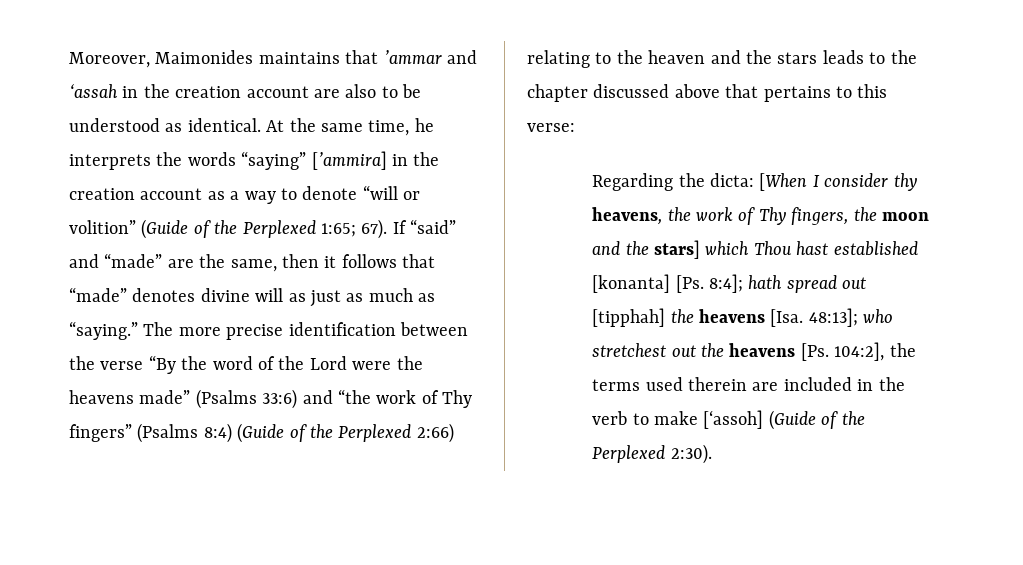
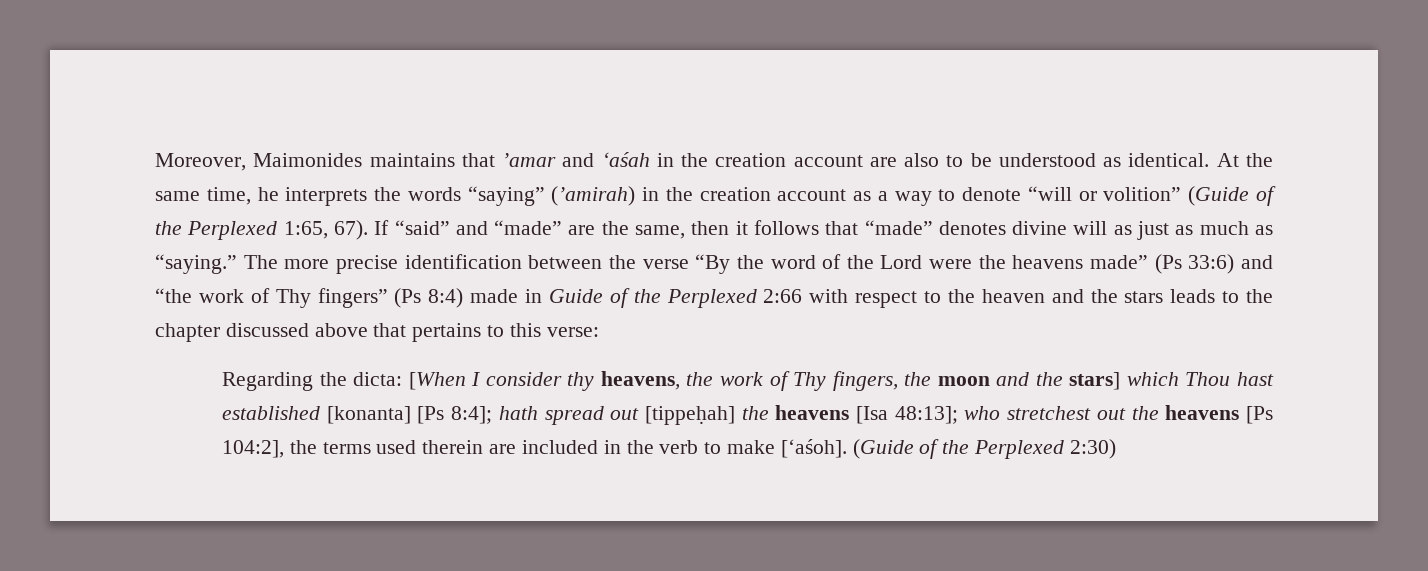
- Moreover, Maimonides maintains that ’ammar and ‘assah in the creation account are also to be understood as identical.
+ Moreover, Maimonides maintains that ’amar and ‘aśah in the creation account are also to be understood as identical.
- At the same time, he interprets the words “saying” [’ammira] in the creation account as a way to denote “will or volition” (Guide of the Perplexed 1:65; 67).
+ At the same time, he interprets the words “saying” (’amirah) in the creation account as a way to denote “will or volition” (Guide of the Perplexed 1:65, 67).
- The more precise identification between the verse “By the word of the Lord were the heavens made” (Psalms 33:6) and “the work of Thy fingers” (Psalms 8:4) (Guide of the Perplexed 2:66) relating to the heaven and the stars leads to the chapter discussed above that pertains to this verse:
+ The more precise identification between the verse “By the word of the Lord were the heavens made” (Ps 33:6) and “the work of Thy fingers” (Ps 8:4) made in Guide of the Perplexed 2:66 with respect to the heaven and the stars leads to the chapter discussed above that pertains to this verse:
- Regarding the dicta: [When I consider thy heavens, the work of Thy fingers, the moon and the stars] which Thou hast established [konanta] [Ps. 8:4]; hath spread out [tipphah] the heavens [Isa. 48:13]; who stretchest out the heavens [Ps. 104:2], the terms used therein are included in the verb to make [‘assoh] (Guide of the Perplexed 2:30).
+ Regarding the dicta: [When I consider thy heavens, the work of Thy fingers, the moon and the stars] which Thou hast established [konanta] [Ps 8:4]; hath spread out [tippeḥah] the heavens [Isa 48:13]; who stretchest out the heavens [Ps 104:2], the terms used therein are included in the verb to make [‘aśoh]. (Guide of the Perplexed 2:30)

